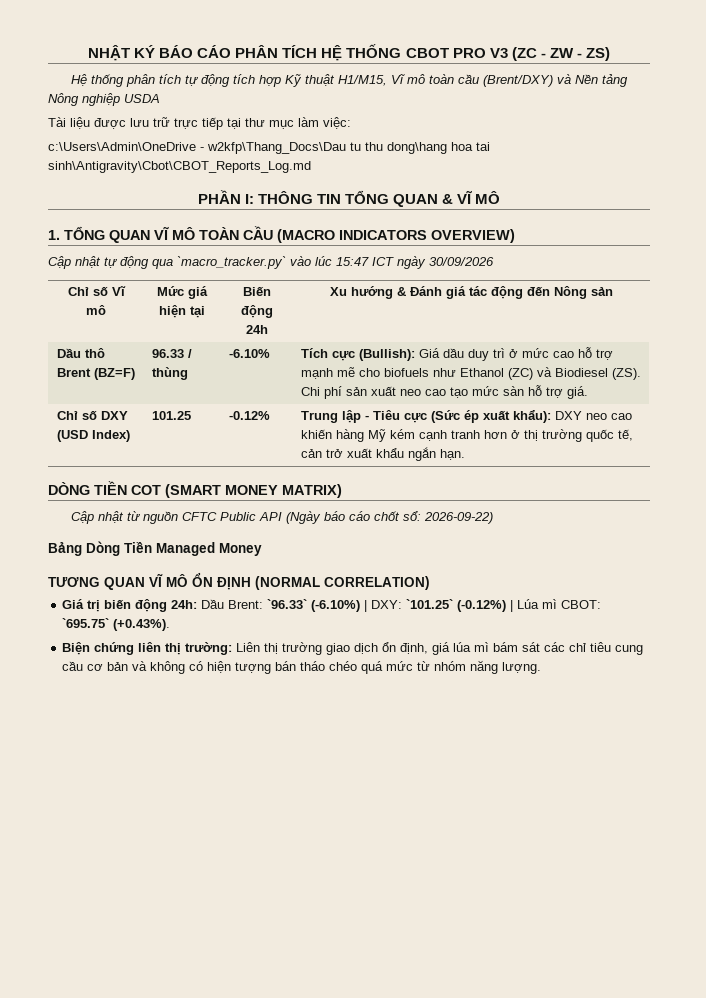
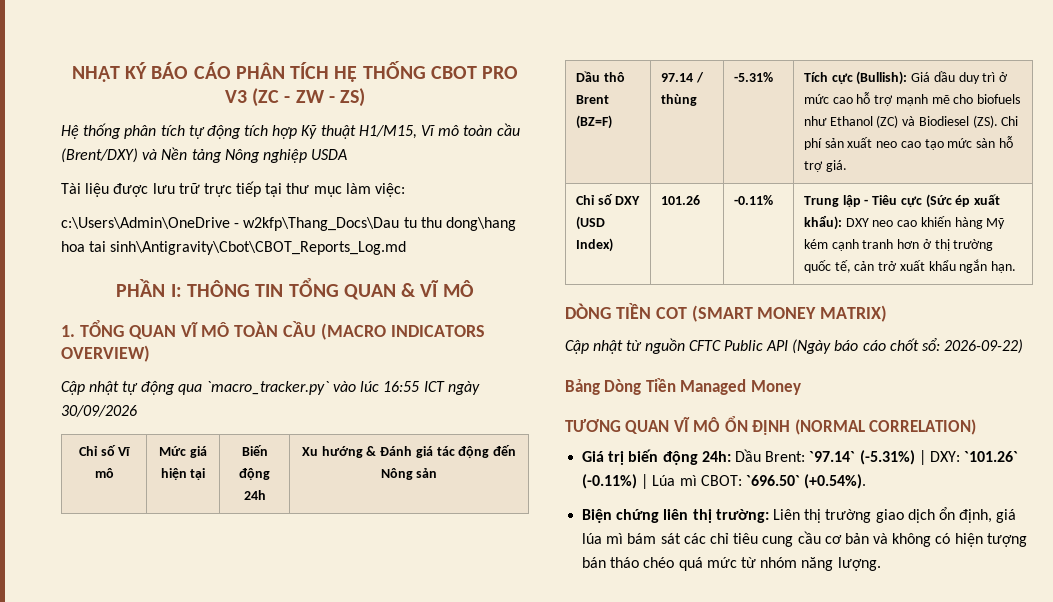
- Cập nhật tự động qua `macro_tracker.py` vào lúc 15:47 ICT ngày 30/09/2026
+ Cập nhật tự động qua `macro_tracker.py` vào lúc 16:55 ICT ngày 30/09/2026
- 96.33 / thùng
+ 97.14 / thùng
- -6.10%
+ -5.31%
- Chỉ số DXY (USD Index) | 101.25 | -0.12% | Trung lập - Tiêu cực (Sức ép xuất khẩu): DXY neo cao khiến hàng Mỹ kém cạnh tranh hơn ở thị trường quốc tế, cản trở xuất khẩu ngắn hạn.
+ Chỉ số DXY (USD Index) | 101.26 | -0.11% | Trung lập - Tiêu cực (Sức ép xuất khẩu): DXY neo cao khiến hàng Mỹ kém cạnh tranh hơn ở thị trường quốc tế, cản trở xuất khẩu ngắn hạn.
- Giá trị biến động 24h: Dầu Brent: `96.33` (-6.10%) | DXY: `101.25` (-0.12%) | Lúa mì CBOT: `695.75` (+0.43%).
+ Giá trị biến động 24h: Dầu Brent: `97.14` (-5.31%) | DXY: `101.26` (-0.11%) | Lúa mì CBOT: `696.50` (+0.54%).

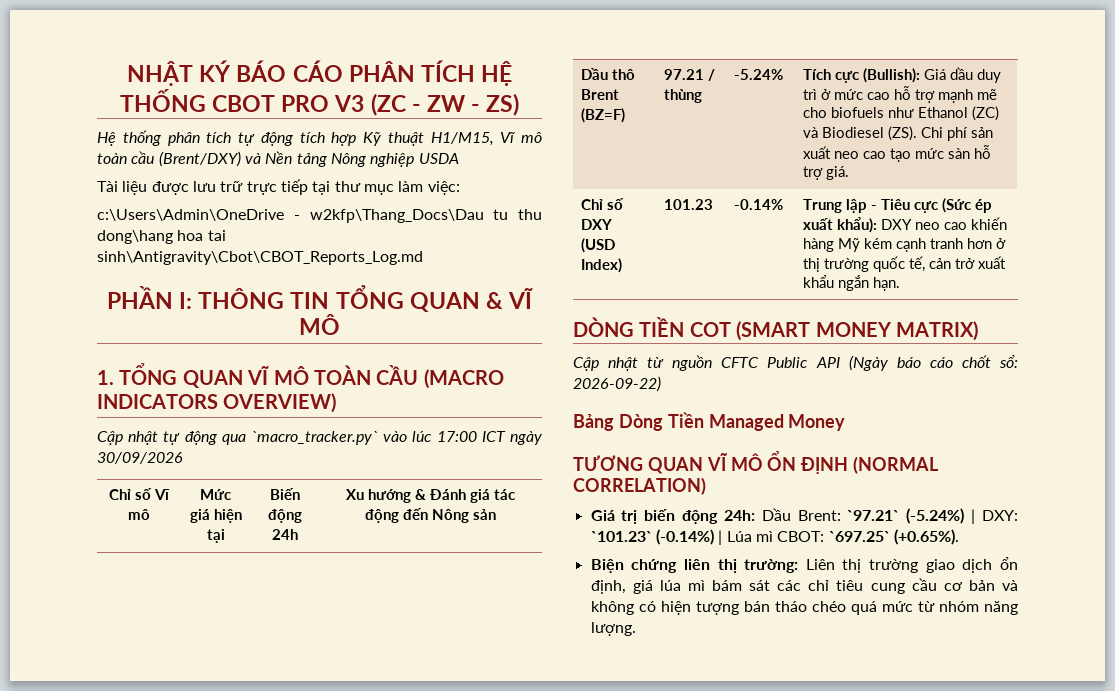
- Cập nhật tự động qua `macro_tracker.py` vào lúc 16:55 ICT ngày 30/09/2026
+ Cập nhật tự động qua `macro_tracker.py` vào lúc 17:00 ICT ngày 30/09/2026
- 97.14 / thùng
+ 97.21 / thùng
- -5.31%
+ -5.24%
- Chỉ số DXY (USD Index) | 101.26 | -0.11% | Trung lập - Tiêu cực (Sức ép xuất khẩu): DXY neo cao khiến hàng Mỹ kém cạnh tranh hơn ở thị trường quốc tế, cản trở xuất khẩu ngắn hạn.
+ Chỉ số DXY (USD Index) | 101.23 | -0.14% | Trung lập - Tiêu cực (Sức ép xuất khẩu): DXY neo cao khiến hàng Mỹ kém cạnh tranh hơn ở thị trường quốc tế, cản trở xuất khẩu ngắn hạn.
- Giá trị biến động 24h: Dầu Brent: `97.14` (-5.31%) | DXY: `101.26` (-0.11%) | Lúa mì CBOT: `696.50` (+0.54%).
+ Giá trị biến động 24h: Dầu Brent: `97.21` (-5.24%) | DXY: `101.23` (-0.14%) | Lúa mì CBOT: `697.25` (+0.65%).

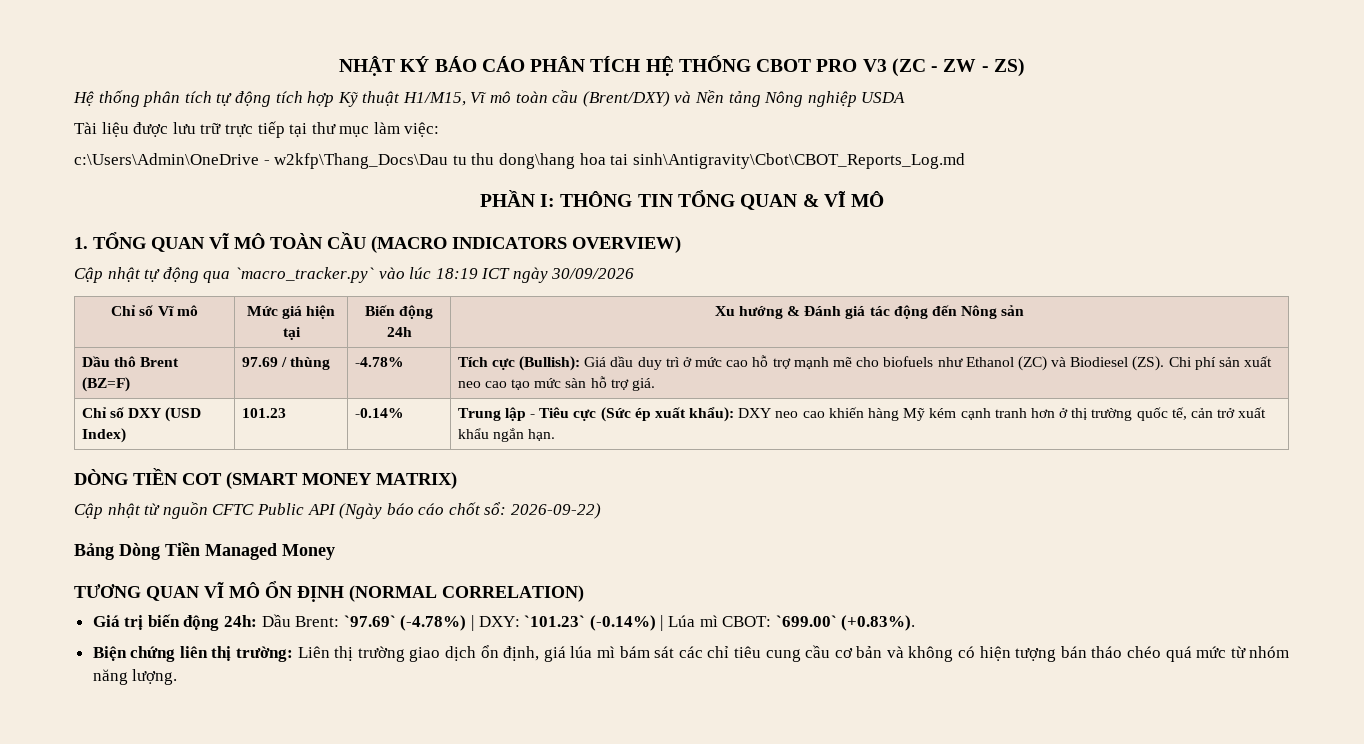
- Cập nhật tự động qua `macro_tracker.py` vào lúc 17:00 ICT ngày 30/09/2026
+ Cập nhật tự động qua `macro_tracker.py` vào lúc 18:19 ICT ngày 30/09/2026
- 97.21 / thùng
+ 97.69 / thùng
- -5.24%
+ -4.78%
- Giá trị biến động 24h: Dầu Brent: `97.21` (-5.24%) | DXY: `101.23` (-0.14%) | Lúa mì CBOT: `697.25` (+0.65%).
+ Giá trị biến động 24h: Dầu Brent: `97.69` (-4.78%) | DXY: `101.23` (-0.14%) | Lúa mì CBOT: `699.00` (+0.83%).

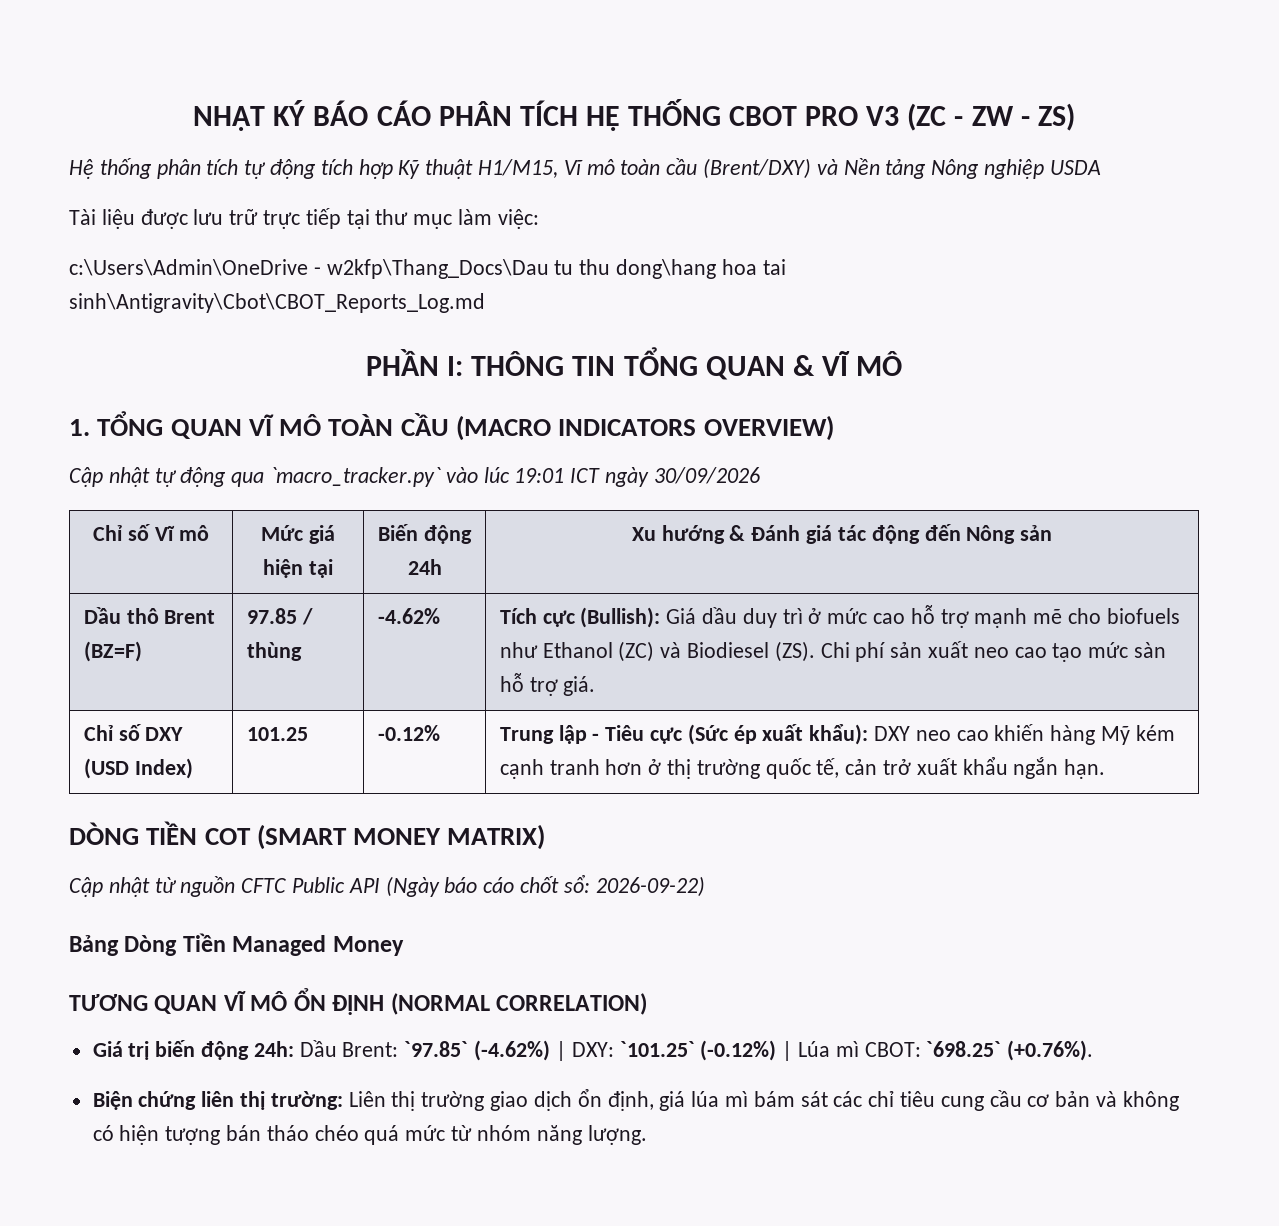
- Cập nhật tự động qua `macro_tracker.py` vào lúc 18:19 ICT ngày 30/09/2026
+ Cập nhật tự động qua `macro_tracker.py` vào lúc 19:01 ICT ngày 30/09/2026
- 97.69 / thùng
+ 97.85 / thùng
- -4.78%
+ -4.62%
- Chỉ số DXY (USD Index) | 101.23 | -0.14% | Trung lập - Tiêu cực (Sức ép xuất khẩu): DXY neo cao khiến hàng Mỹ kém cạnh tranh hơn ở thị trường quốc tế, cản trở xuất khẩu ngắn hạn.
+ Chỉ số DXY (USD Index) | 101.25 | -0.12% | Trung lập - Tiêu cực (Sức ép xuất khẩu): DXY neo cao khiến hàng Mỹ kém cạnh tranh hơn ở thị trường quốc tế, cản trở xuất khẩu ngắn hạn.
- Giá trị biến động 24h: Dầu Brent: `97.69` (-4.78%) | DXY: `101.23` (-0.14%) | Lúa mì CBOT: `699.00` (+0.83%).
+ Giá trị biến động 24h: Dầu Brent: `97.85` (-4.62%) | DXY: `101.25` (-0.12%) | Lúa mì CBOT: `698.25` (+0.76%).

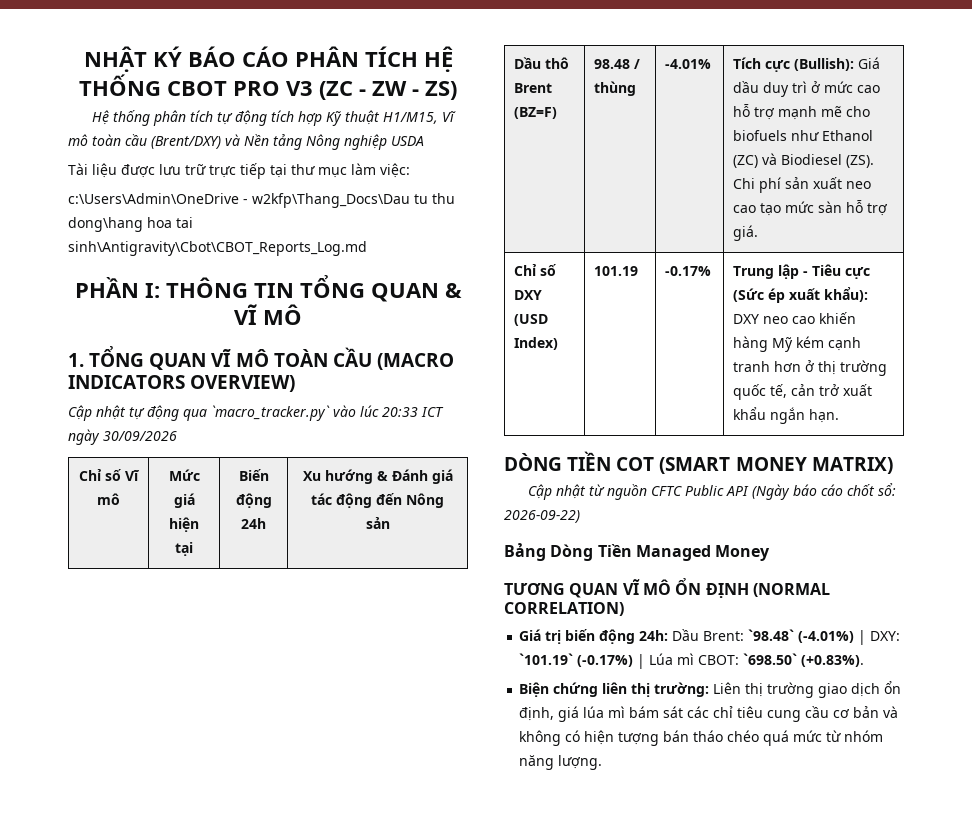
- Cập nhật tự động qua `macro_tracker.py` vào lúc 19:01 ICT ngày 30/09/2026
+ Cập nhật tự động qua `macro_tracker.py` vào lúc 20:33 ICT ngày 30/09/2026
- 97.85 / thùng
+ 98.48 / thùng
- -4.62%
+ -4.01%
- Chỉ số DXY (USD Index) | 101.25 | -0.12% | Trung lập - Tiêu cực (Sức ép xuất khẩu): DXY neo cao khiến hàng Mỹ kém cạnh tranh hơn ở thị trường quốc tế, cản trở xuất khẩu ngắn hạn.
+ Chỉ số DXY (USD Index) | 101.19 | -0.17% | Trung lập - Tiêu cực (Sức ép xuất khẩu): DXY neo cao khiến hàng Mỹ kém cạnh tranh hơn ở thị trường quốc tế, cản trở xuất khẩu ngắn hạn.
- Giá trị biến động 24h: Dầu Brent: `97.85` (-4.62%) | DXY: `101.25` (-0.12%) | Lúa mì CBOT: `698.25` (+0.76%).
+ Giá trị biến động 24h: Dầu Brent: `98.48` (-4.01%) | DXY: `101.19` (-0.17%) | Lúa mì CBOT: `698.50` (+0.83%).

